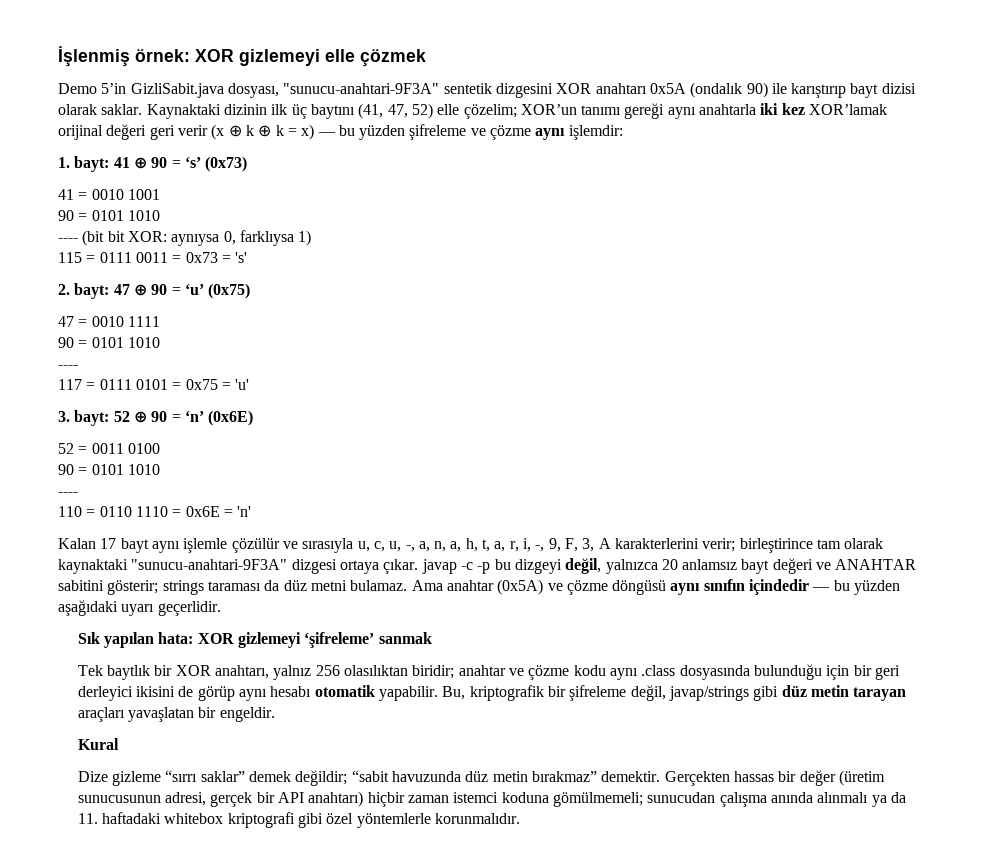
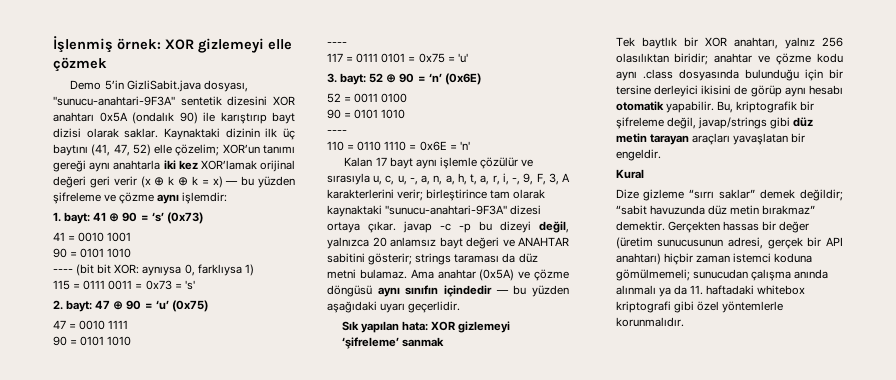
- Demo 5’in GizliSabit.java dosyası, "sunucu-anahtari-9F3A" sentetik dizgesini XOR anahtarı 0x5A (ondalık 90) ile karıştırıp bayt dizisi olarak saklar.
+ Demo 5’in GizliSabit.java dosyası, "sunucu-anahtari-9F3A" sentetik dizesini XOR anahtarı 0x5A (ondalık 90) ile karıştırıp bayt dizisi olarak saklar.
- Kalan 17 bayt aynı işlemle çözülür ve sırasıyla u, c, u, -, a, n, a, h, t, a, r, i, -, 9, F, 3, A karakterlerini verir; birleştirince tam olarak kaynaktaki "sunucu-anahtari-9F3A" dizgesi ortaya çıkar. javap -c -p bu dizgeyi değil, yalnızca 20 anlamsız bayt değeri ve ANAHTAR sabitini gösterir; strings taraması da düz metni bulamaz.
+ Kalan 17 bayt aynı işlemle çözülür ve sırasıyla u, c, u, -, a, n, a, h, t, a, r, i, -, 9, F, 3, A karakterlerini verir; birleştirince tam olarak kaynaktaki "sunucu-anahtari-9F3A" dizesi ortaya çıkar. javap -c -p bu dizeyi değil, yalnızca 20 anlamsız bayt değeri ve ANAHTAR sabitini gösterir; strings taraması da düz metni bulamaz.
- Tek baytlık bir XOR anahtarı, yalnız 256 olasılıktan biridir; anahtar ve çözme kodu aynı .class dosyasında bulunduğu için bir geri derleyici ikisini de görüp aynı hesabı otomatik yapabilir.
+ Tek baytlık bir XOR anahtarı, yalnız 256 olasılıktan biridir; anahtar ve çözme kodu aynı .class dosyasında bulunduğu için bir tersine derleyici ikisini de görüp aynı hesabı otomatik yapabilir.

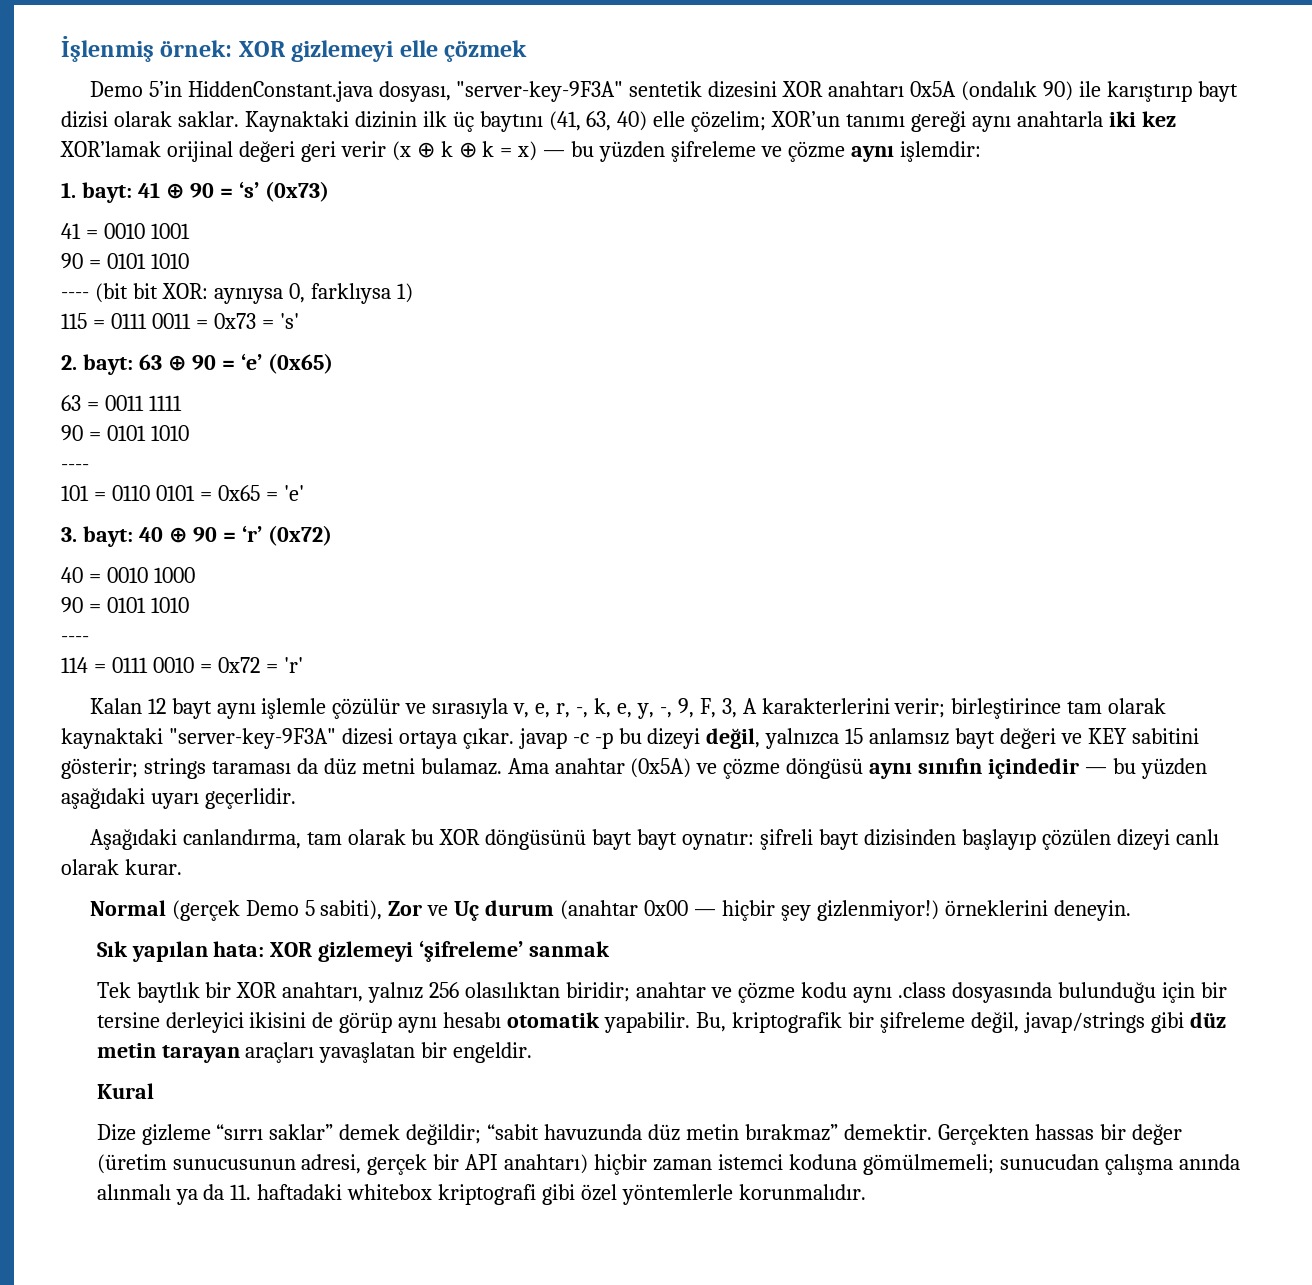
- Demo 5’in GizliSabit.java dosyası, "sunucu-anahtari-9F3A" sentetik dizesini XOR anahtarı 0x5A (ondalık 90) ile karıştırıp bayt dizisi olarak saklar.
+ Demo 5’in HiddenConstant.java dosyası, "server-key-9F3A" sentetik dizesini XOR anahtarı 0x5A (ondalık 90) ile karıştırıp bayt dizisi olarak saklar.
- Kaynaktaki dizinin ilk üç baytını (41, 47, 52) elle çözelim; XOR’un tanımı gereği aynı anahtarla iki kez XOR’lamak orijinal değeri geri verir (x ⊕ k ⊕ k = x) — bu yüzden şifreleme ve çözme aynı işlemdir:
+ Kaynaktaki dizinin ilk üç baytını (41, 63, 40) elle çözelim; XOR’un tanımı gereği aynı anahtarla iki kez XOR’lamak orijinal değeri geri verir (x ⊕ k ⊕ k = x) — bu yüzden şifreleme ve çözme aynı işlemdir:
- 2. bayt: 47 ⊕ 90 = ‘u’ (0x75)
- 47 = 0010 1111
+ 2. bayt: 63 ⊕ 90 = ‘e’ (0x65)
+ 63 = 0011 1111
- 117 = 0111 0101 = 0x75 = 'u'
+ 101 = 0110 0101 = 0x65 = 'e'
- 3. bayt: 52 ⊕ 90 = ‘n’ (0x6E)
- 52 = 0011 0100
+ 3. bayt: 40 ⊕ 90 = ‘r’ (0x72)
+ 40 = 0010 1000
  90 = 0101 1010
  ----
- 110 = 0110 1110 = 0x6E = 'n'
+ 114 = 0111 0010 = 0x72 = 'r'
- Kalan 17 bayt aynı işlemle çözülür ve sırasıyla u, c, u, -, a, n, a, h, t, a, r, i, -, 9, F, 3, A karakterlerini verir; birleştirince tam olarak kaynaktaki "sunucu-anahtari-9F3A" dizesi ortaya çıkar. javap -c -p bu dizeyi değil, yalnızca 20 anlamsız bayt değeri ve ANAHTAR sabitini gösterir; strings taraması da düz metni bulamaz.
+ Kalan 12 bayt aynı işlemle çözülür ve sırasıyla v, e, r, -, k, e, y, -, 9, F, 3, A karakterlerini verir; birleştirince tam olarak kaynaktaki "server-key-9F3A" dizesi ortaya çıkar. javap -c -p bu dizeyi değil, yalnızca 15 anlamsız bayt değeri ve KEY sabitini gösterir; strings taraması da düz metni bulamaz.
+ Aşağıdaki canlandırma, tam olarak bu XOR döngüsünü bayt bayt oynatır: şifreli bayt dizisinden başlayıp çözülen dizeyi canlı olarak kurar.
+ Normal (gerçek Demo 5 sabiti), Zor ve Uç durum (anahtar 0x00 — hiçbir şey gizlenmiyor!) örneklerini deneyin.

